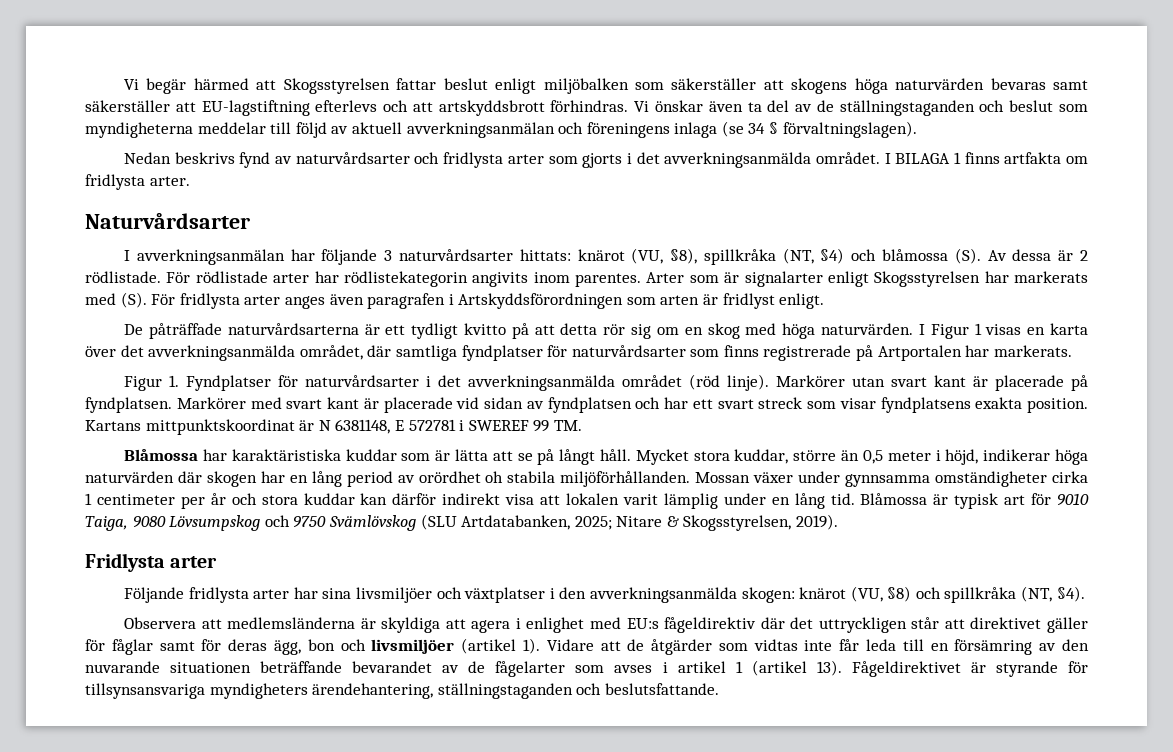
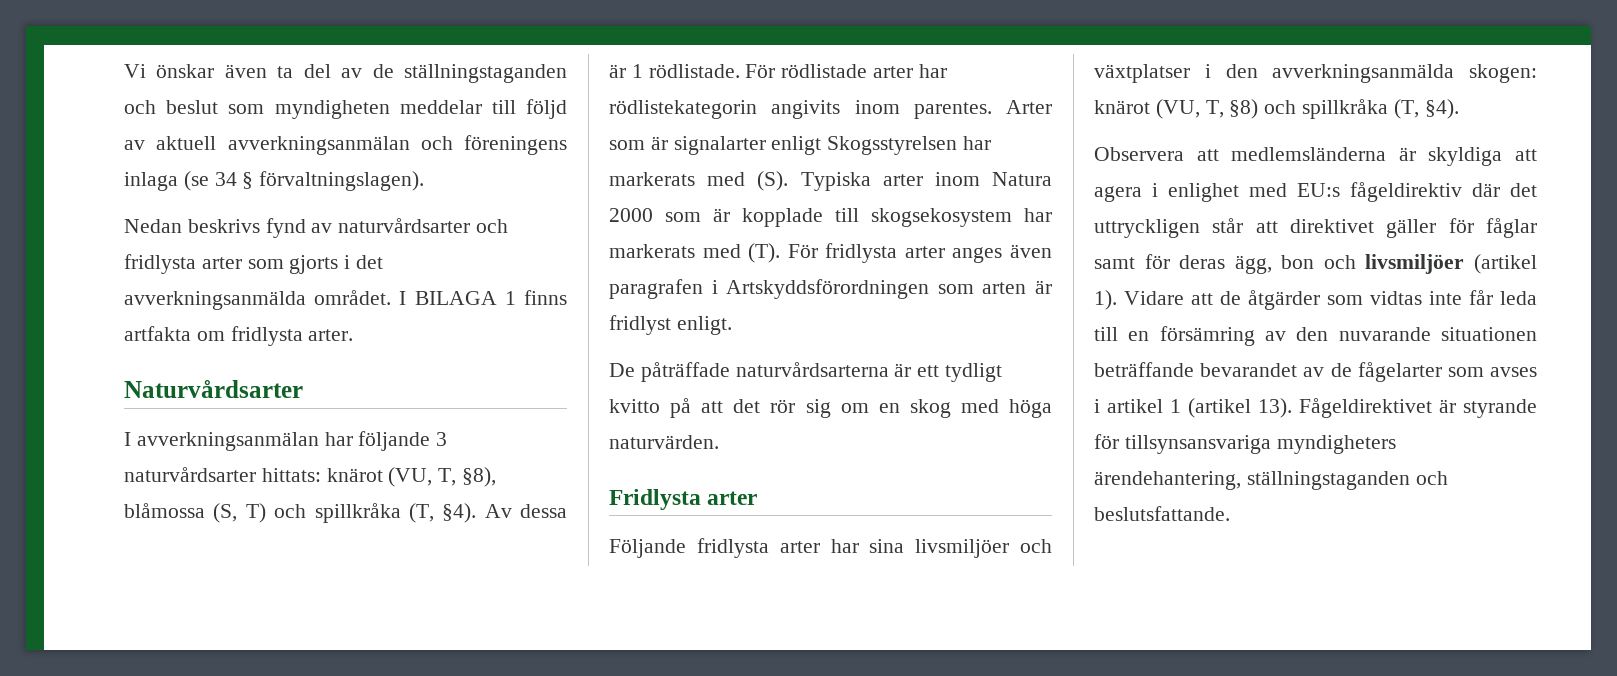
- Vi begär härmed att Skogsstyrelsen fattar beslut enligt miljöbalken som säkerställer att skogens höga naturvärden bevaras samt säkerställer att EU-lagstiftning efterlevs och att artskyddsbrott förhindras. Vi önskar även ta del av de ställningstaganden och beslut som myndigheterna meddelar till följd av aktuell avverkningsanmälan och föreningens inlaga (se 34 § förvaltningslagen).
+ Vi önskar även ta del av de ställningstaganden och beslut som myndigheten meddelar till följd av aktuell avverkningsanmälan och föreningens inlaga (se 34 § förvaltningslagen).
- I avverkningsanmälan har följande 3 naturvårdsarter hittats: knärot (VU, §8), spillkråka (NT, §4) och blåmossa (S). Av dessa är 2 rödlistade.
+ I avverkningsanmälan har följande 3 naturvårdsarter hittats: knärot (VU, T, §8), blåmossa (S, T) och spillkråka (T, §4). Av dessa är 1 rödlistade.
- Arter som är signalarter enligt Skogsstyrelsen har markerats med (S). För fridlysta arter anges även paragrafen i Artskyddsförordningen som arten är fridlyst enligt.
+ Arter som är signalarter enligt Skogsstyrelsen har markerats med (S). Typiska arter inom Natura 2000 som är kopplade till skogsekosystem har markerats med (T). För fridlysta arter anges även paragrafen i Artskyddsförordningen som arten är fridlyst enligt.
- De påträffade naturvårdsarterna är ett tydligt kvitto på att detta rör sig om en skog med höga naturvärden. I Figur 1 visas en karta över det avverkningsanmälda området, där samtliga fyndplatser för naturvårdsarter som finns registrerade på Artportalen har markerats.
- Figur 1. Fyndplatser för naturvårdsarter i det avverkningsanmälda området (röd linje). Markörer utan svart kant är placerade på fyndplatsen. Markörer med svart kant är placerade vid sidan av fyndplatsen och har ett svart streck som visar fyndplatsens exakta position. Kartans mittpunktskoordinat är N 6381148, E 572781 i SWEREF 99 TM.
- Blåmossa har karaktäristiska kuddar som är lätta att se på långt håll. Mycket stora kuddar, större än 0,5 meter i höjd, indikerar höga naturvärden där skogen har en lång period av orördhet oh stabila miljöförhållanden. Mossan växer under gynnsamma omständigheter cirka 1 centimeter per år och stora kuddar kan därför indirekt visa att lokalen varit lämplig under en lång tid. Blåmossa är typisk art för 9010 Taiga, 9080 Lövsumpskog och 9750 Svämlövskog (SLU Artdatabanken, 2025; Nitare & Skogsstyrelsen, 2019).
+ De påträffade naturvårdsarterna är ett tydligt kvitto på att det rör sig om en skog med höga naturvärden.
- Följande fridlysta arter har sina livsmiljöer och växtplatser i den avverkningsanmälda skogen: knärot (VU, §8) och spillkråka (NT, §4).
+ Följande fridlysta arter har sina livsmiljöer och växtplatser i den avverkningsanmälda skogen: knärot (VU, T, §8) och spillkråka (T, §4).

